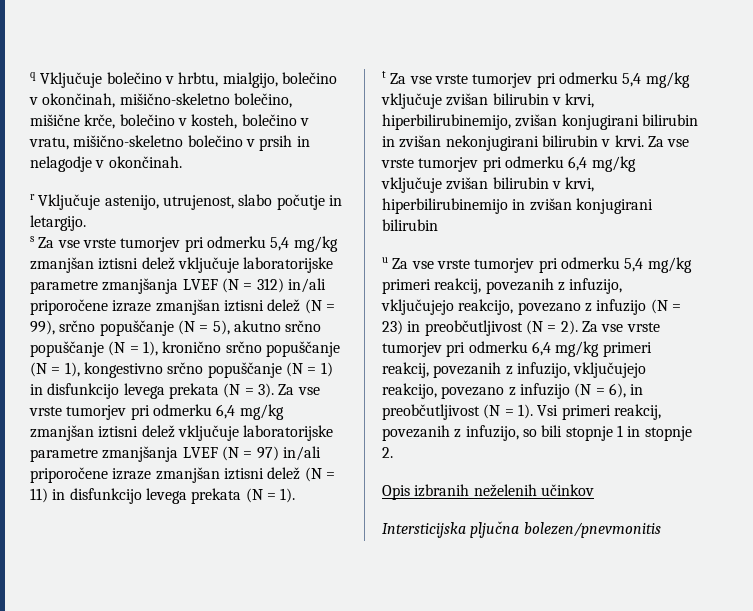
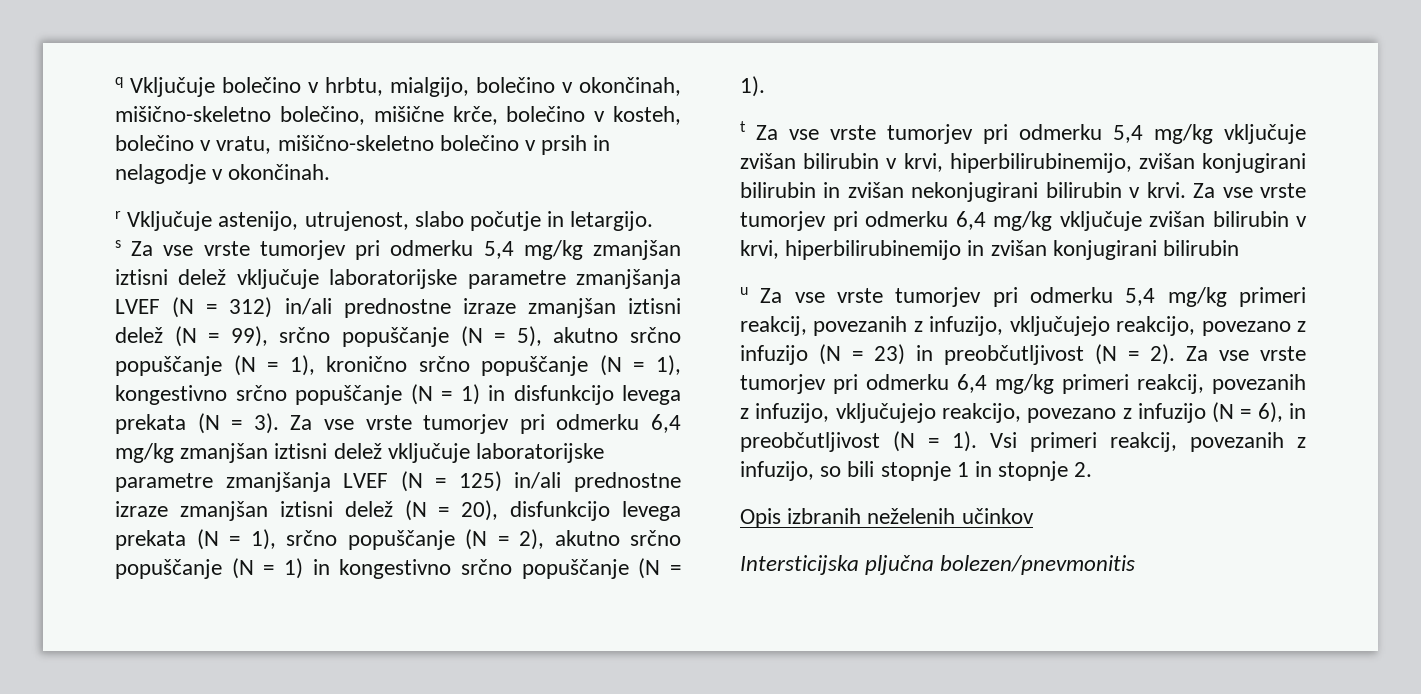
- s Za vse vrste tumorjev pri odmerku 5,4 mg/kg zmanjšan iztisni delež vključuje laboratorijske parametre zmanjšanja LVEF (N = 312) in/ali priporočene izraze zmanjšan iztisni delež (N = 99), srčno popuščanje (N = 5), akutno srčno popuščanje (N = 1), kronično srčno popuščanje (N = 1), kongestivno srčno popuščanje (N = 1) in disfunkcijo levega prekata (N = 3).
+ s Za vse vrste tumorjev pri odmerku 5,4 mg/kg zmanjšan iztisni delež vključuje laboratorijske parametre zmanjšanja LVEF (N = 312) in/ali prednostne izraze zmanjšan iztisni delež (N = 99), srčno popuščanje (N = 5), akutno srčno popuščanje (N = 1), kronično srčno popuščanje (N = 1), kongestivno srčno popuščanje (N = 1) in disfunkcijo levega prekata (N = 3).
- Za vse vrste tumorjev pri odmerku 6,4 mg/kg zmanjšan iztisni delež vključuje laboratorijske parametre zmanjšanja LVEF (N = 97) in/ali priporočene izraze zmanjšan iztisni delež (N = 11) in disfunkcijo levega prekata (N = 1).
+ Za vse vrste tumorjev pri odmerku 6,4 mg/kg zmanjšan iztisni delež vključuje laboratorijske parametre zmanjšanja LVEF (N = 125) in/ali prednostne izraze zmanjšan iztisni delež (N = 20), disfunkcijo levega prekata (N = 1), srčno popuščanje (N = 2), akutno srčno popuščanje (N = 1) in kongestivno srčno popuščanje (N = 1).

